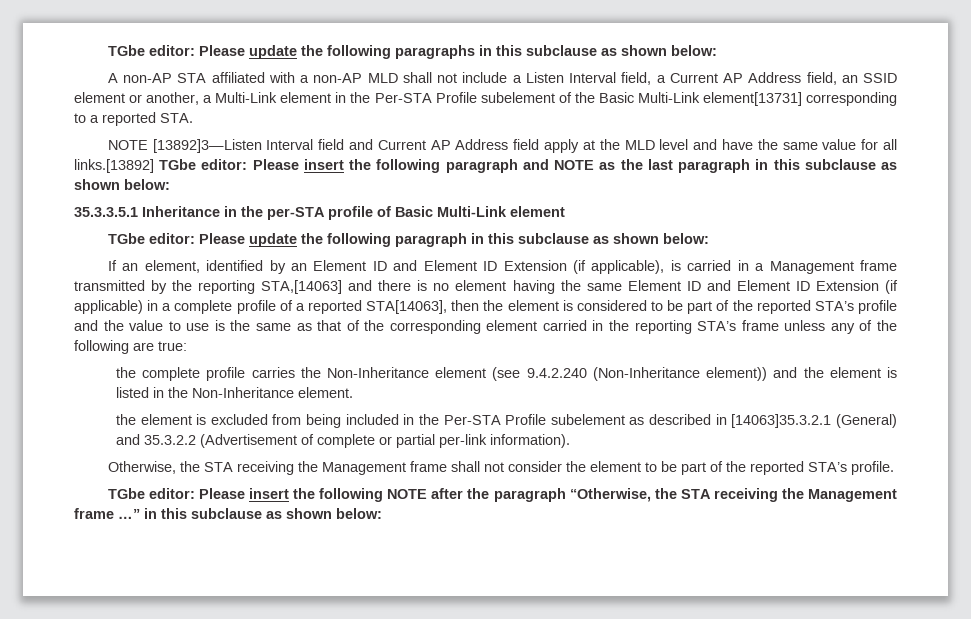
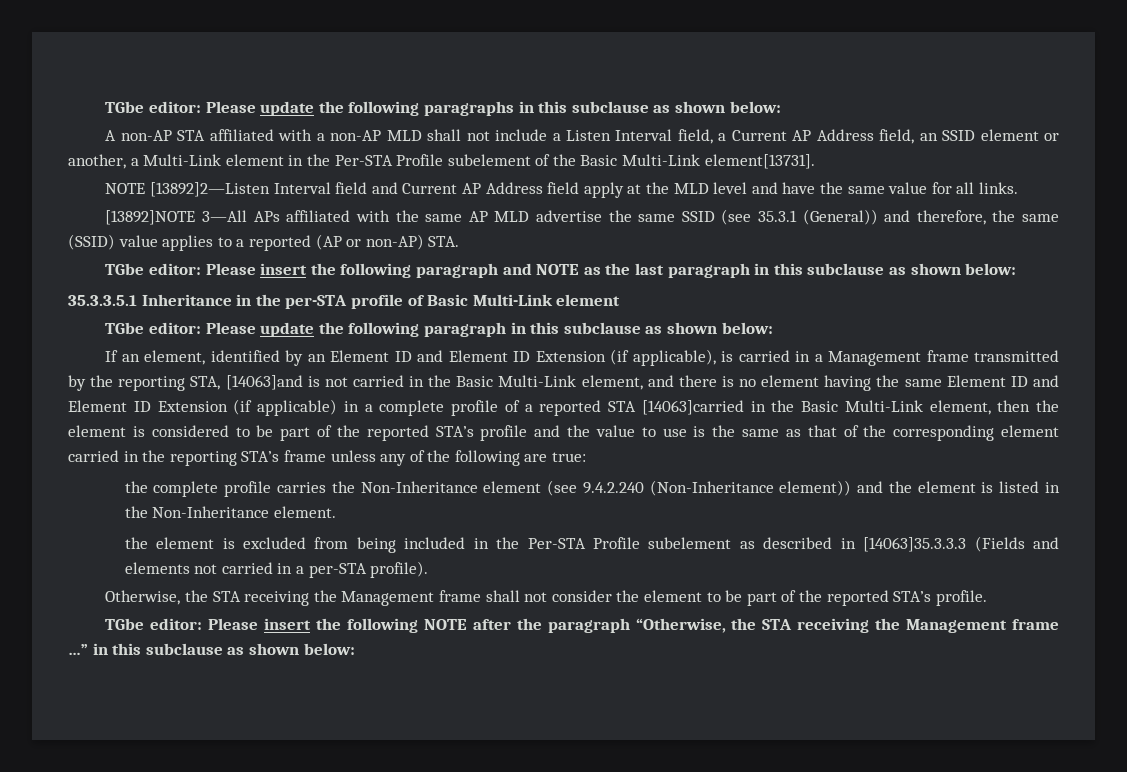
- A non-AP STA affiliated with a non-AP MLD shall not include a Listen Interval field, a Current AP Address field, an SSID element or another, a Multi-Link element in the Per-STA Profile subelement of the Basic Multi-Link element[13731] corresponding to a reported STA.
- NOTE [13892]3—Listen Interval field and Current AP Address field apply at the MLD level and have the same value for all links.[13892] TGbe editor:
+ A non-AP STA affiliated with a non-AP MLD shall not include a Listen Interval field, a Current AP Address field, an SSID element or another, a Multi-Link element in the Per-STA Profile subelement of the Basic Multi-Link element[13731].
+ NOTE [13892]2—Listen Interval field and Current AP Address field apply at the MLD level and have the same value for all links.
+ [13892]NOTE 3—All APs affiliated with the same AP MLD advertise the same SSID (see 35.3.1 (General)) and therefore, the same (SSID) value applies to a reported (AP or non-AP) STA.
+ TGbe editor:
- If an element, identified by an Element ID and Element ID Extension (if applicable), is carried in a Management frame transmitted by the reporting STA,[14063] and there is no element having the same Element ID and Element ID Extension (if applicable) in a complete profile of a reported STA[14063], then the element is considered to be part of the reported STA’s profile and the value to use is the same as that of the corresponding element carried in the reporting STA’s frame unless any of the following are true:
+ If an element, identified by an Element ID and Element ID Extension (if applicable), is carried in a Management frame transmitted by the reporting STA, [14063]and is not carried in the Basic Multi-Link element, and there is no element having the same Element ID and Element ID Extension (if applicable) in a complete profile of a reported STA [14063]carried in the Basic Multi-Link element, then the element is considered to be part of the reported STA’s profile and the value to use is the same as that of the corresponding element carried in the reporting STA’s frame unless any of the following are true:
- the element is excluded from being included in the Per-STA Profile subelement as described in [14063]35.3.2.1 (General) and 35.3.2.2 (Advertisement of complete or partial per-link information).
+ the element is excluded from being included in the Per-STA Profile subelement as described in [14063]35.3.3.3 (Fields and elements not carried in a per-STA profile).

